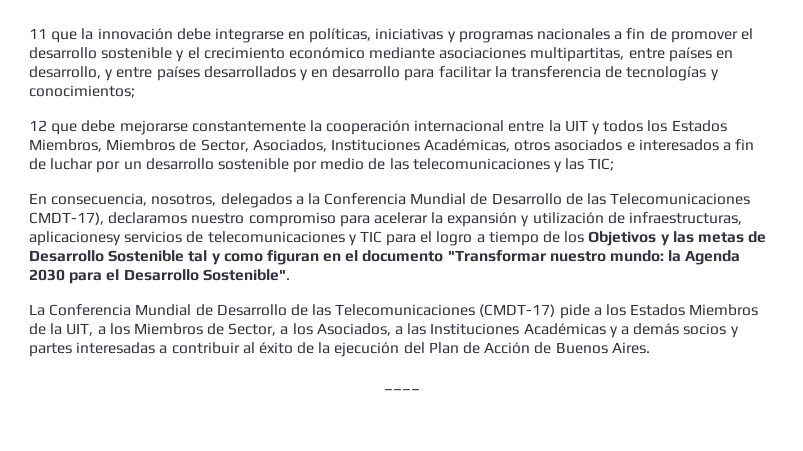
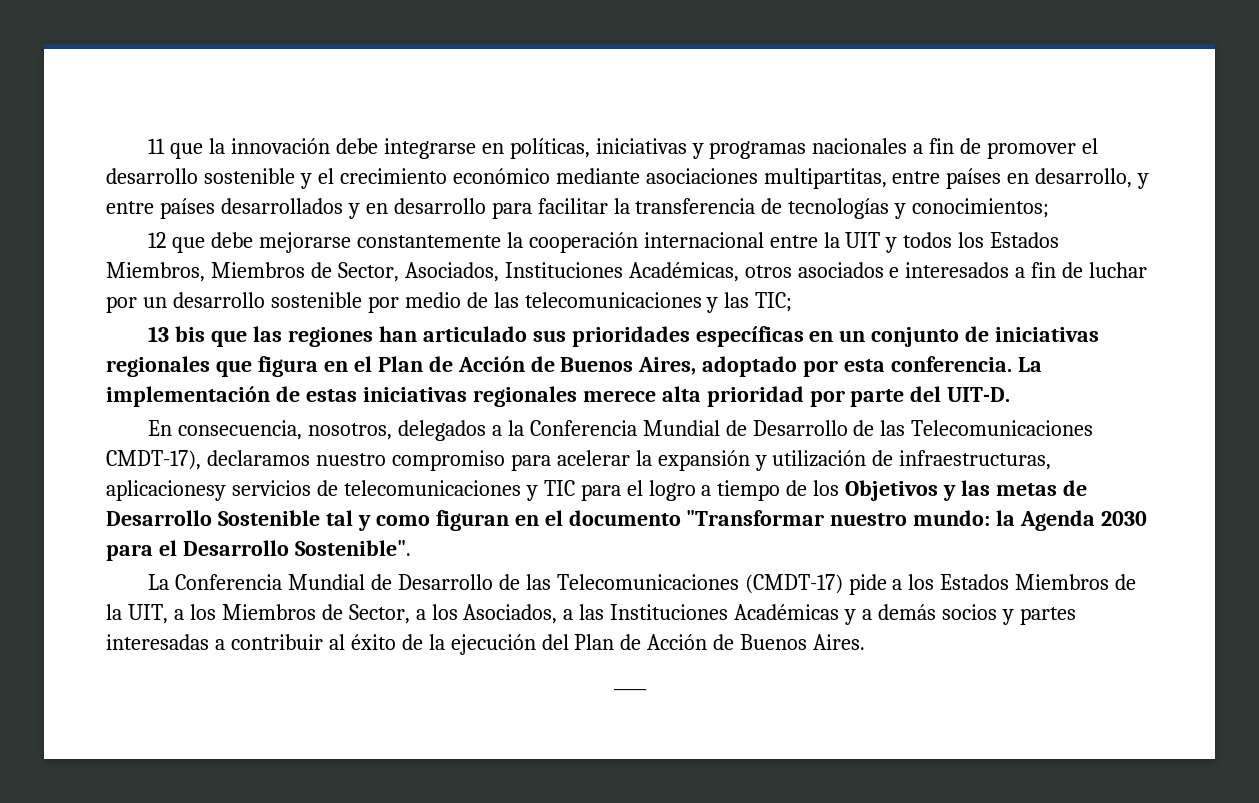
+ 13 bis que las regiones han articulado sus prioridades específicas en un conjunto de iniciativas regionales que figura en el Plan de Acción de Buenos Aires, adoptado por esta conferencia. La implementación de estas iniciativas regionales merece alta prioridad por parte del UIT-D.

